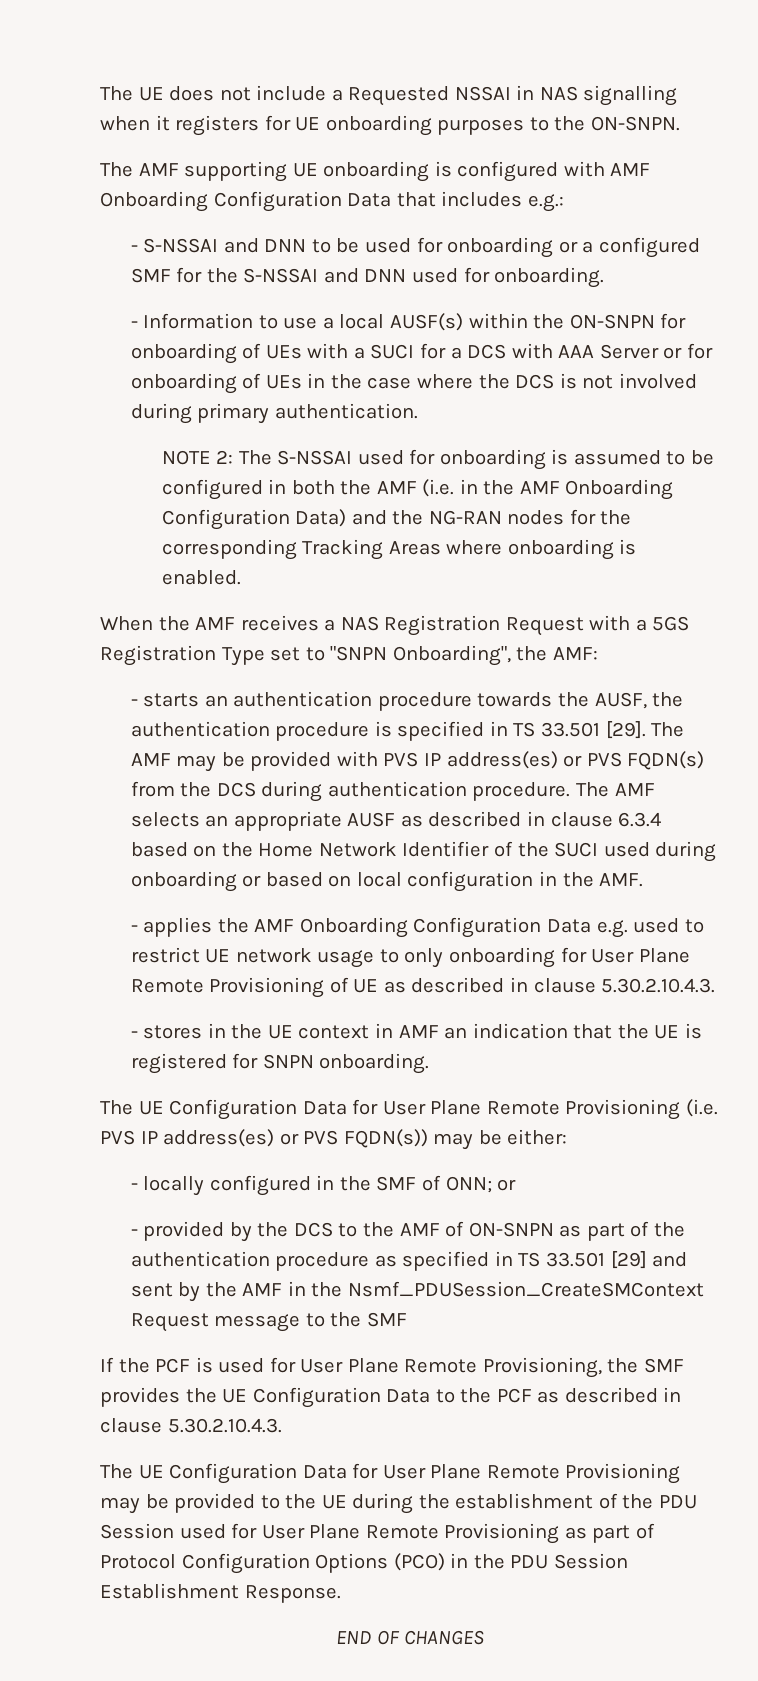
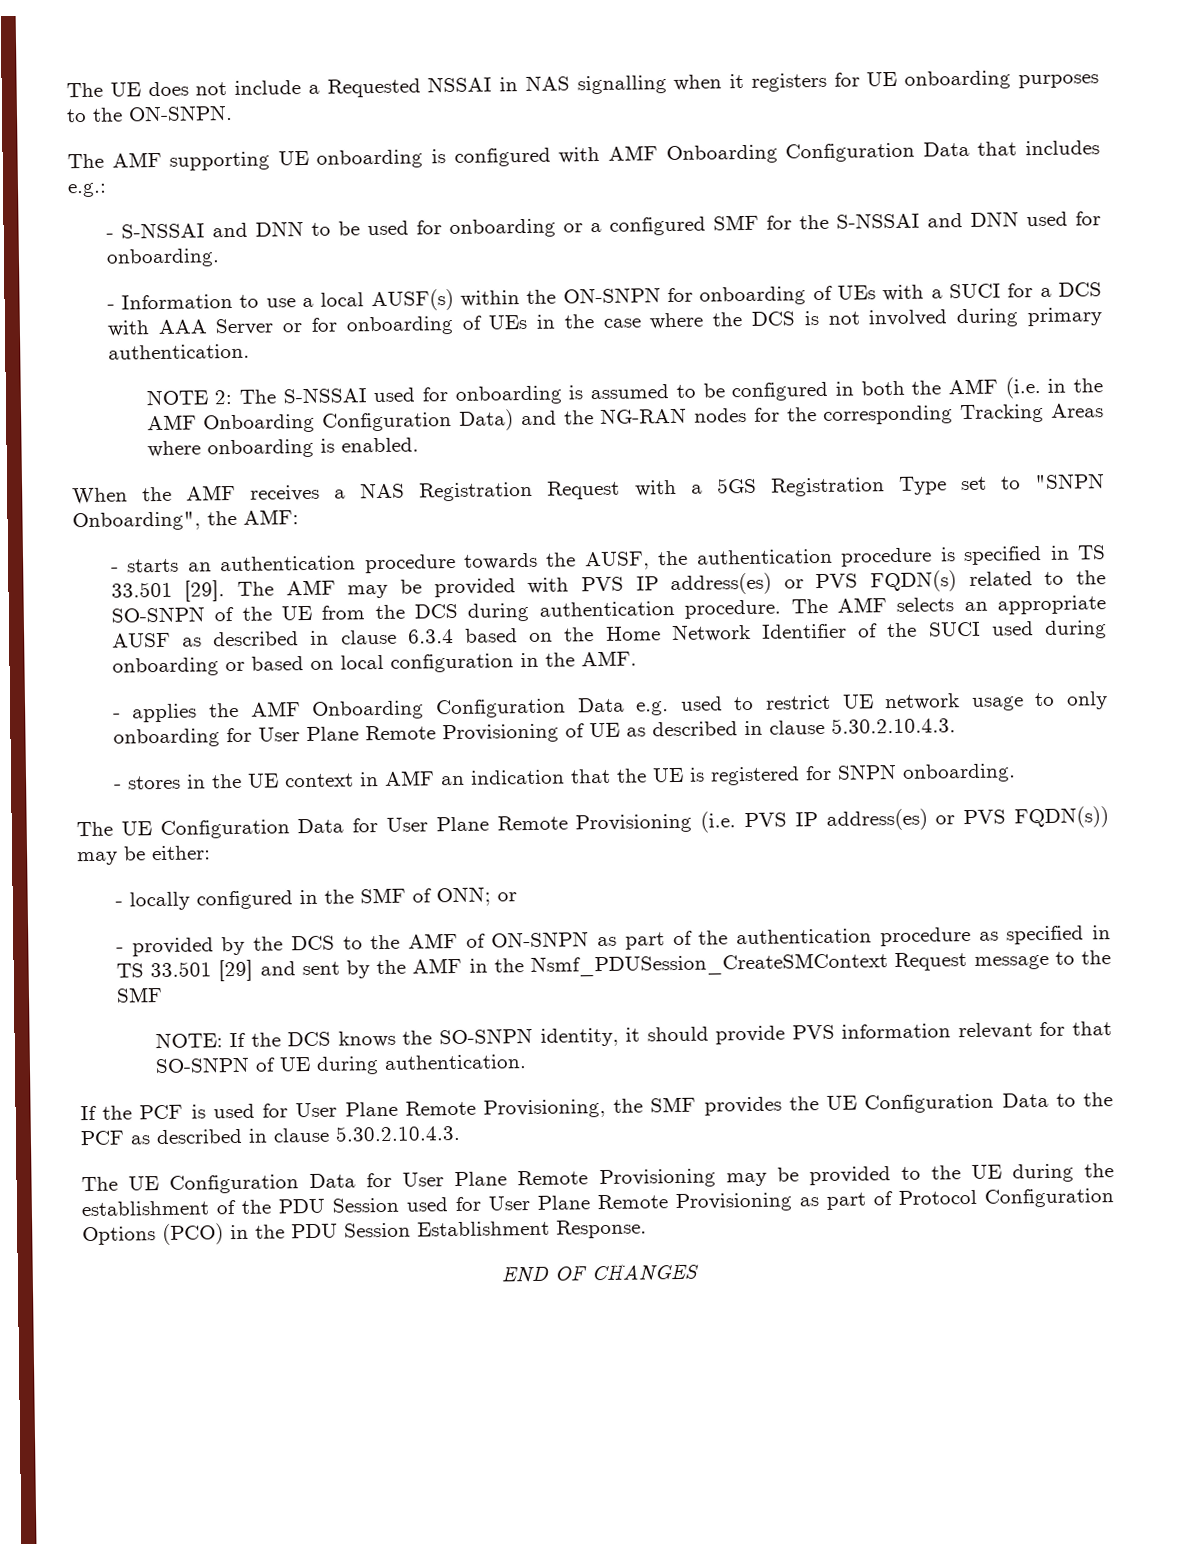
- The AMF may be provided with PVS IP address(es) or PVS FQDN(s) from the DCS during authentication procedure.
+ The AMF may be provided with PVS IP address(es) or PVS FQDN(s) related to the SO-SNPN of the UE from the DCS during authentication procedure.
+ NOTE: If the DCS knows the SO-SNPN identity, it should provide PVS information relevant for that SO-SNPN of UE during authentication.

